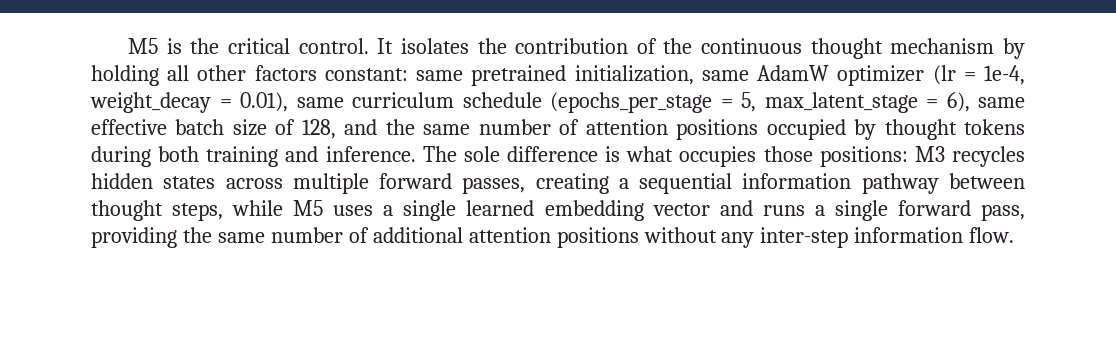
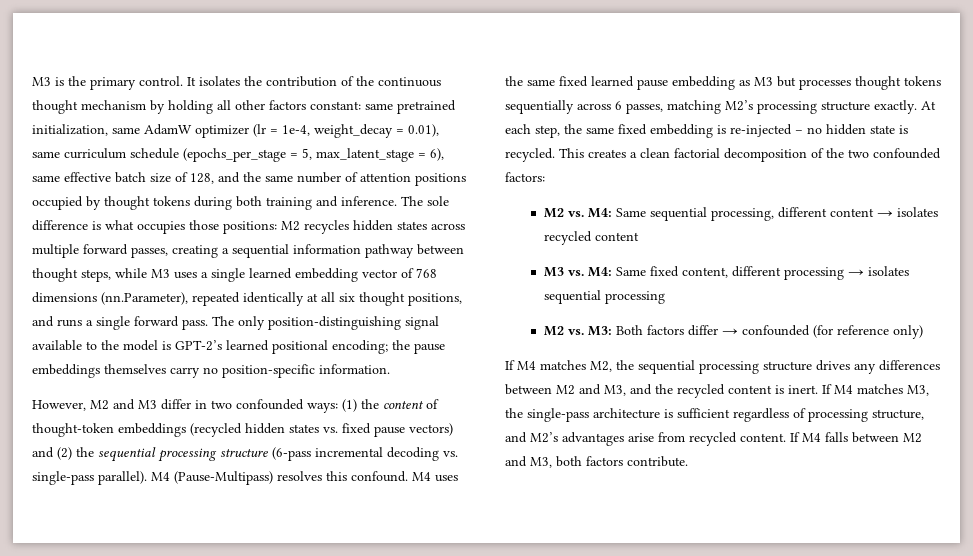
- M5 is the critical control.
+ M3 is the primary control.
- The sole difference is what occupies those positions: M3 recycles hidden states across multiple forward passes, creating a sequential information pathway between thought steps, while M5 uses a single learned embedding vector and runs a single forward pass, providing the same number of additional attention positions without any inter-step information flow.
+ The sole difference is what occupies those positions: M2 recycles hidden states across multiple forward passes, creating a sequential information pathway between thought steps, while M3 uses a single learned embedding vector of 768 dimensions (nn.Parameter), repeated identically at all six thought positions, and runs a single forward pass. The only position-distinguishing signal available to the model is GPT-2’s learned positional encoding; the pause embeddings themselves carry no position-specific information.
+ However, M2 and M3 differ in two confounded ways: (1) the content of thought-token embeddings (recycled hidden states vs. fixed pause vectors) and (2) the sequential processing structure (6-pass incremental decoding vs. single-pass parallel). M4 (Pause-Multipass) resolves this confound. M4 uses the same fixed learned pause embedding as M3 but processes thought tokens sequentially across 6 passes, matching M2’s processing structure exactly. At each step, the same fixed embedding is re-injected – no hidden state is recycled. This creates a clean factorial decomposition of the two confounded factors:
+ M2 vs. M4: Same sequential processing, different content → isolates recycled content
+ M3 vs. M4: Same fixed content, different processing → isolates sequential processing
+ M2 vs. M3: Both factors differ → confounded (for reference only)
+ If M4 matches M2, the sequential processing structure drives any differences between M2 and M3, and the recycled content is inert. If M4 matches M3, the single-pass architecture is sufficient regardless of processing structure, and M2’s advantages arise from recycled content. If M4 falls between M2 and M3, both factors contribute.

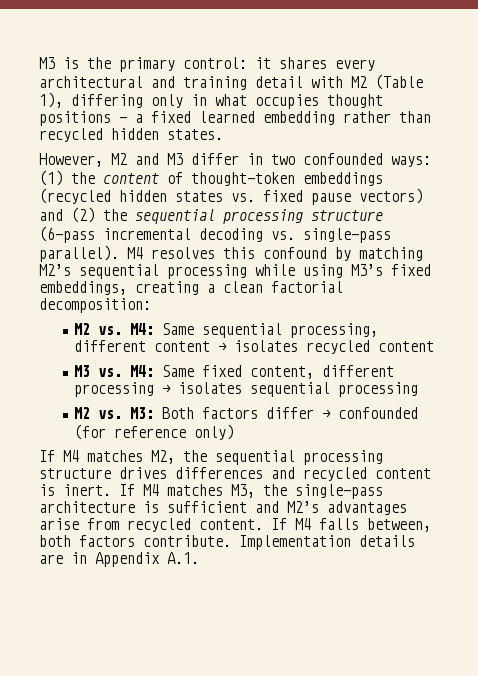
- M3 is the primary control. It isolates the contribution of the continuous thought mechanism by holding all other factors constant: same pretrained initialization, same AdamW optimizer (lr = 1e-4, weight_decay = 0.01), same curriculum schedule (epochs_per_stage = 5, max_latent_stage = 6), same effective batch size of 128, and the same number of attention positions occupied by thought tokens during both training and inference. The sole difference is what occupies those positions: M2 recycles hidden states across multiple forward passes, creating a sequential information pathway between thought steps, while M3 uses a single learned embedding vector of 768 dimensions (nn.Parameter), repeated identically at all six thought positions, and runs a single forward pass. The only position-distinguishing signal available to the model is GPT-2’s learned positional encoding; the pause embeddings themselves carry no position-specific information.
+ M3 is the primary control: it shares every architectural and training detail with M2 (Table 1), differing only in what occupies thought positions — a fixed learned embedding rather than recycled hidden states.
- M4 (Pause-Multipass) resolves this confound. M4 uses the same fixed learned pause embedding as M3 but processes thought tokens sequentially across 6 passes, matching M2’s processing structure exactly. At each step, the same fixed embedding is re-injected – no hidden state is recycled. This creates a clean factorial decomposition of the two confounded factors:
+ M4 resolves this confound by matching M2’s sequential processing while using M3’s fixed embeddings, creating a clean factorial decomposition:
- If M4 matches M2, the sequential processing structure drives any differences between M2 and M3, and the recycled content is inert.
+ If M4 matches M2, the sequential processing structure drives differences and recycled content is inert.
- If M4 matches M3, the single-pass architecture is sufficient regardless of processing structure, and M2’s advantages arise from recycled content.
+ If M4 matches M3, the single-pass architecture is sufficient and M2’s advantages arise from recycled content.
- If M4 falls between M2 and M3, both factors contribute.
+ If M4 falls between, both factors contribute. Implementation details are in Appendix A.1.

